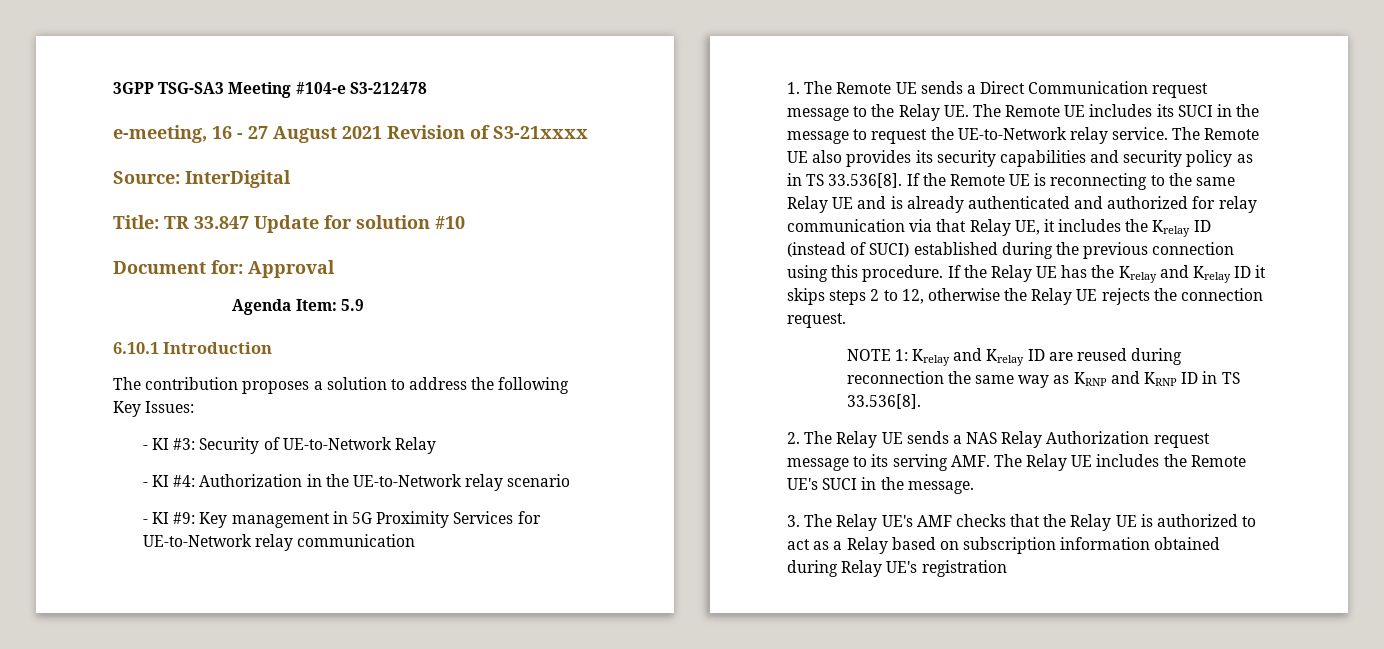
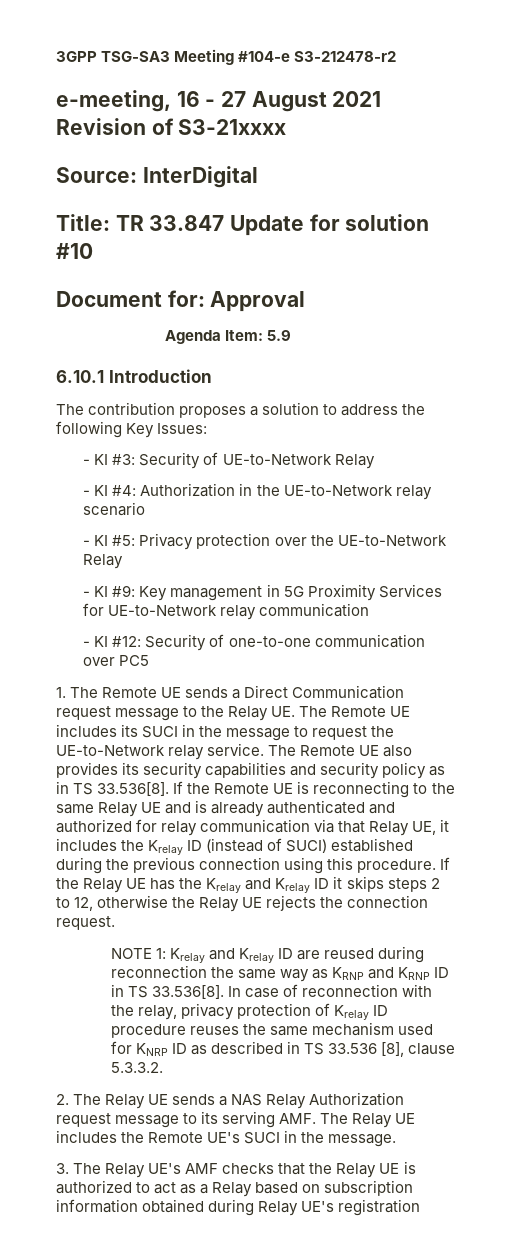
- 3GPP TSG-SA3 Meeting #104-e S3-212478
+ 3GPP TSG-SA3 Meeting #104-e S3-212478-r2
+ - KI #5: Privacy protection over the UE-to-Network Relay
+ - KI #12: Security of one-to-one communication over PC5
- NOTE 1: Krelay and Krelay ID are reused during reconnection the same way as KRNP and KRNP ID in TS 33.536[8].
+ NOTE 1: Krelay and Krelay ID are reused during reconnection the same way as KRNP and KRNP ID in TS 33.536[8]. In case of reconnection with the relay, privacy protection of Krelay ID procedure reuses the same mechanism used for KNRP ID as described in TS 33.536 [8], clause 5.3.3.2.

